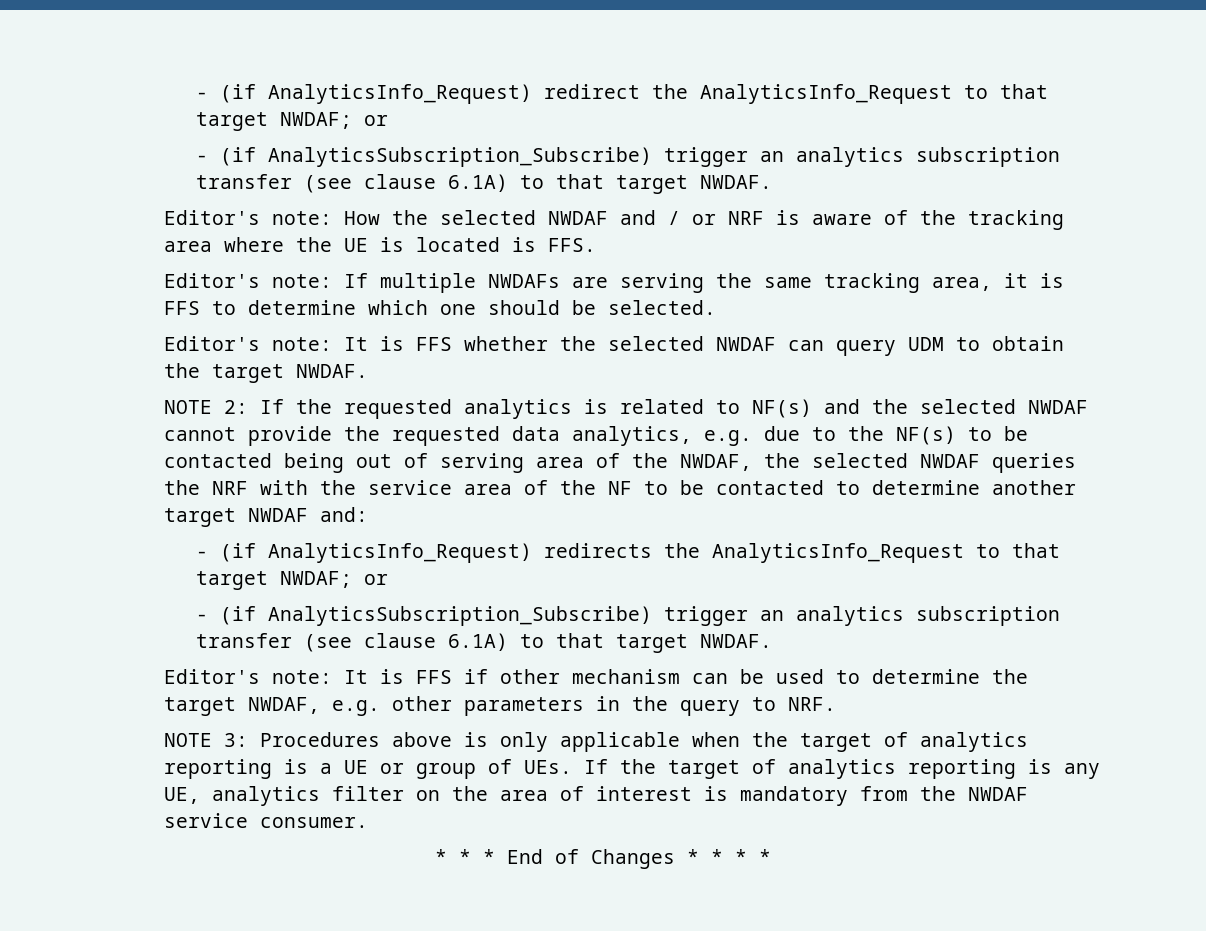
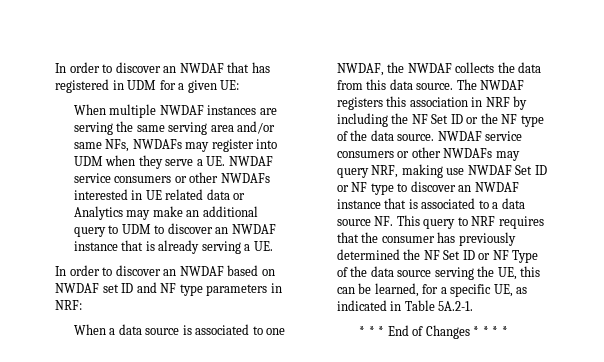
- - (if AnalyticsInfo_Request) redirect the AnalyticsInfo_Request to that target NWDAF; or
- - (if AnalyticsSubscription_Subscribe) trigger an analytics subscription transfer (see clause 6.1A) to that target NWDAF.
- Editor's note: How the selected NWDAF and / or NRF is aware of the tracking area where the UE is located is FFS.
- Editor's note: If multiple NWDAFs are serving the same tracking area, it is FFS to determine which one should be selected.
- Editor's note: It is FFS whether the selected NWDAF can query UDM to obtain the target NWDAF.
- NOTE 2: If the requested analytics is related to NF(s) and the selected NWDAF cannot provide the requested data analytics, e.g. due to the NF(s) to be contacted being out of serving area of the NWDAF, the selected NWDAF queries the NRF with the service area of the NF to be contacted to determine another target NWDAF and:
- - (if AnalyticsInfo_Request) redirects the AnalyticsInfo_Request to that target NWDAF; or
- - (if AnalyticsSubscription_Subscribe) trigger an analytics subscription transfer (see clause 6.1A) to that target NWDAF.
- Editor's note: It is FFS if other mechanism can be used to determine the target NWDAF, e.g. other parameters in the query to NRF.
- NOTE 3: Procedures above is only applicable when the target of analytics reporting is a UE or group of UEs. If the target of analytics reporting is any UE, analytics filter on the area of interest is mandatory from the NWDAF service consumer.
+ In order to discover an NWDAF that has registered in UDM for a given UE:
+ When multiple NWDAF instances are serving the same serving area and/or same NFs, NWDAFs may register into UDM when they serve a UE. NWDAF service consumers or other NWDAFs interested in UE related data or Analytics may make an additional query to UDM to discover an NWDAF instance that is already serving a UE.
+ In order to discover an NWDAF based on NWDAF set ID and NF type parameters in NRF:
+ When a data source is associated to one NWDAF, the NWDAF collects the data from this data source. The NWDAF registers this association in NRF by including the NF Set ID or the NF type of the data source. NWDAF service consumers or other NWDAFs may query NRF, making use NWDAF Set ID or NF type to discover an NWDAF instance that is associated to a data source NF. This query to NRF requires that the consumer has previously determined the NF Set ID or NF Type of the data source serving the UE, this can be learned, for a specific UE, as indicated in Table 5A.2-1.

